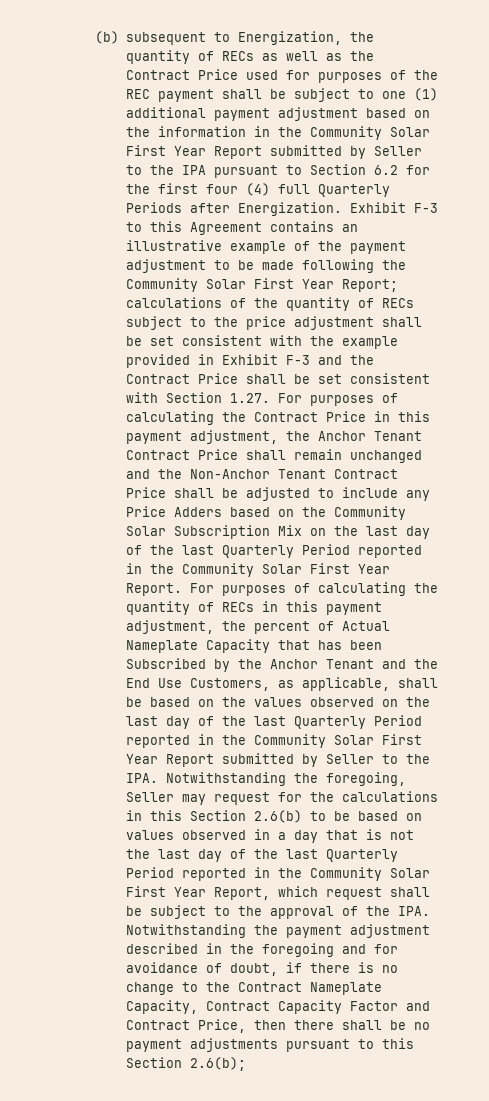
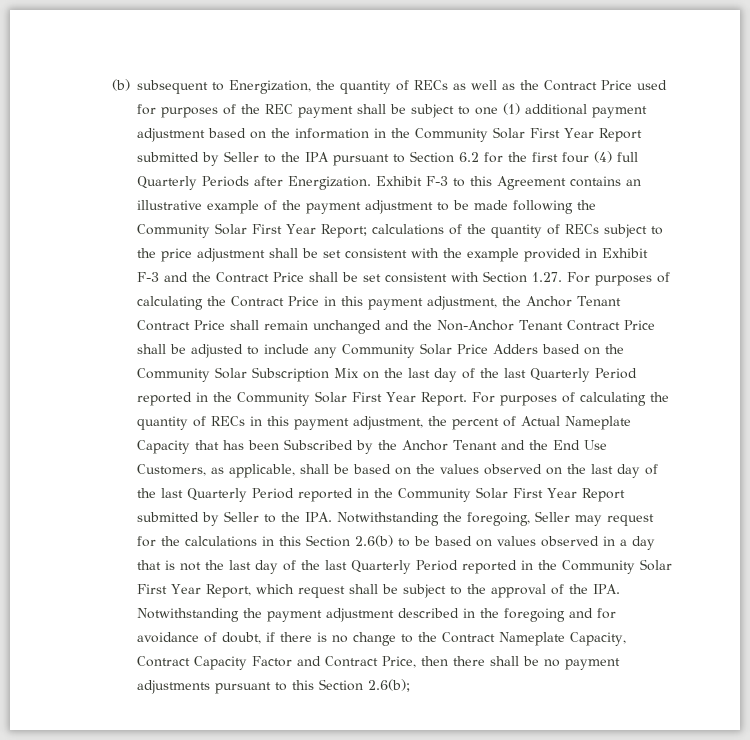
- calculations of the quantity of RECs subject to the price adjustment shall be set consistent with the example provided in Exhibit F-3 and the Contract Price shall be set consistent with Section 1.27. For purposes of calculating the Contract Price in this payment adjustment, the Anchor Tenant Contract Price shall remain unchanged and the Non-Anchor Tenant Contract Price shall be adjusted to include any Price Adders based on the Community Solar Subscription Mix on the last day of the last Quarterly Period reported in the Community Solar First Year Report.
+ calculations of the quantity of RECs subject to the price adjustment shall be set consistent with the example provided in Exhibit F-3 and the Contract Price shall be set consistent with Section 1.27. For purposes of calculating the Contract Price in this payment adjustment, the Anchor Tenant Contract Price shall remain unchanged and the Non-Anchor Tenant Contract Price shall be adjusted to include any Community Solar Price Adders based on the Community Solar Subscription Mix on the last day of the last Quarterly Period reported in the Community Solar First Year Report.

